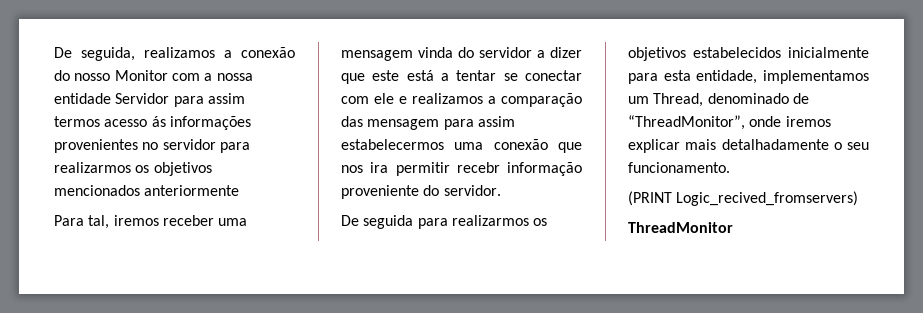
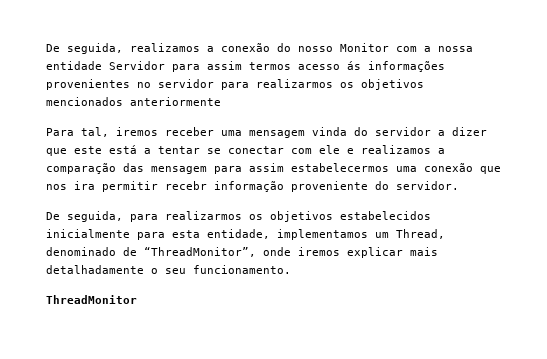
- De seguida para realizarmos os objetivos estabelecidos inicialmente para esta entidade, implementamos um Thread, denominado de “ThreadMonitor”, onde iremos explicar mais detalhadamente o seu funcionamento.
+ De seguida, para realizarmos os objetivos estabelecidos inicialmente para esta entidade, implementamos um Thread, denominado de “ThreadMonitor”, onde iremos explicar mais detalhadamente o seu funcionamento.
- (PRINT Logic_recived_fromservers)

